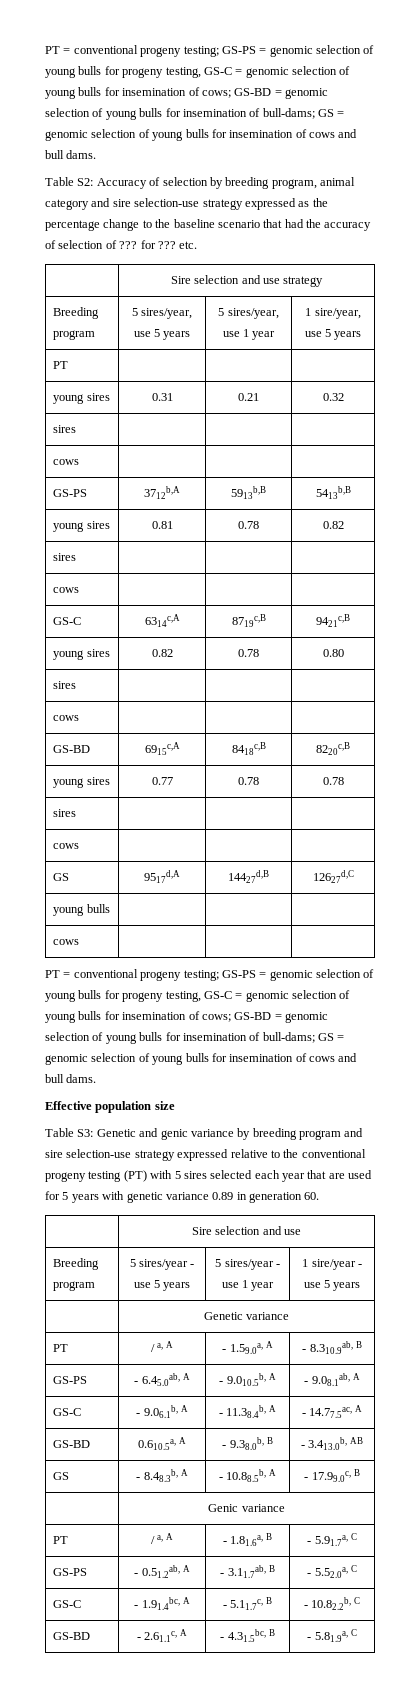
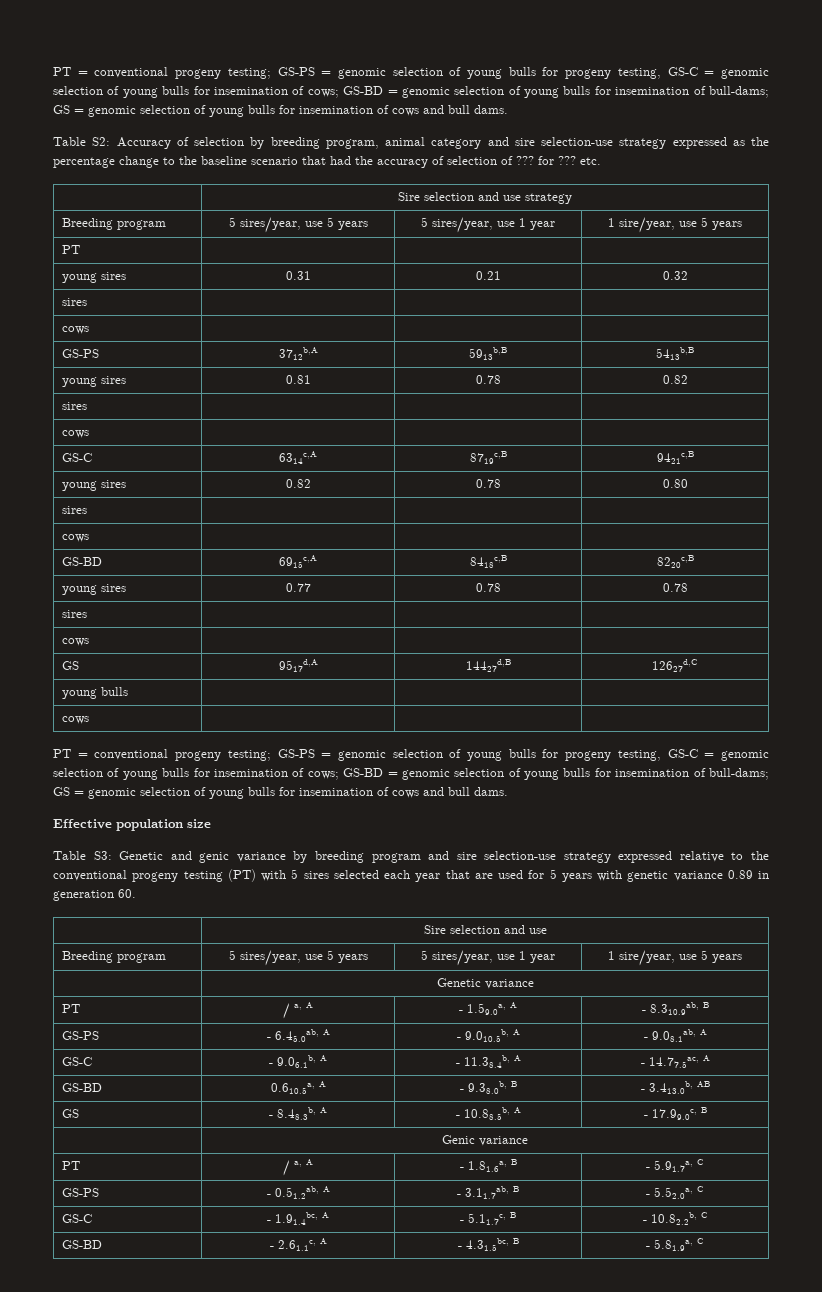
  Table S3: Genetic and genic variance by breeding program and sire selection-use strategy expressed relative to the conventional progeny testing (PT) with 5 sires selected each year that are used for 5 years with genetic variance 0.89 in generation 60.
  | Sire selection and use
- Breeding program | 5 sires/year - use 5 years | 5 sires/year - use 1 year | 1 sire/year - use 5 years
+ Breeding program | 5 sires/year, use 5 years | 5 sires/year, use 1 year | 1 sire/year, use 5 years

